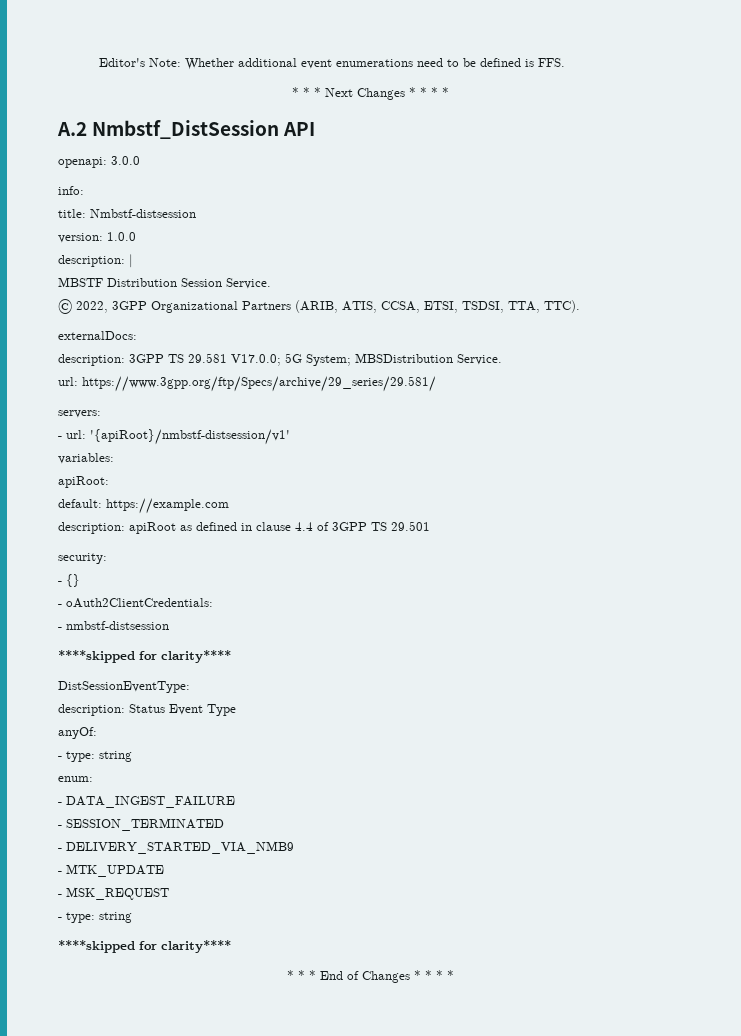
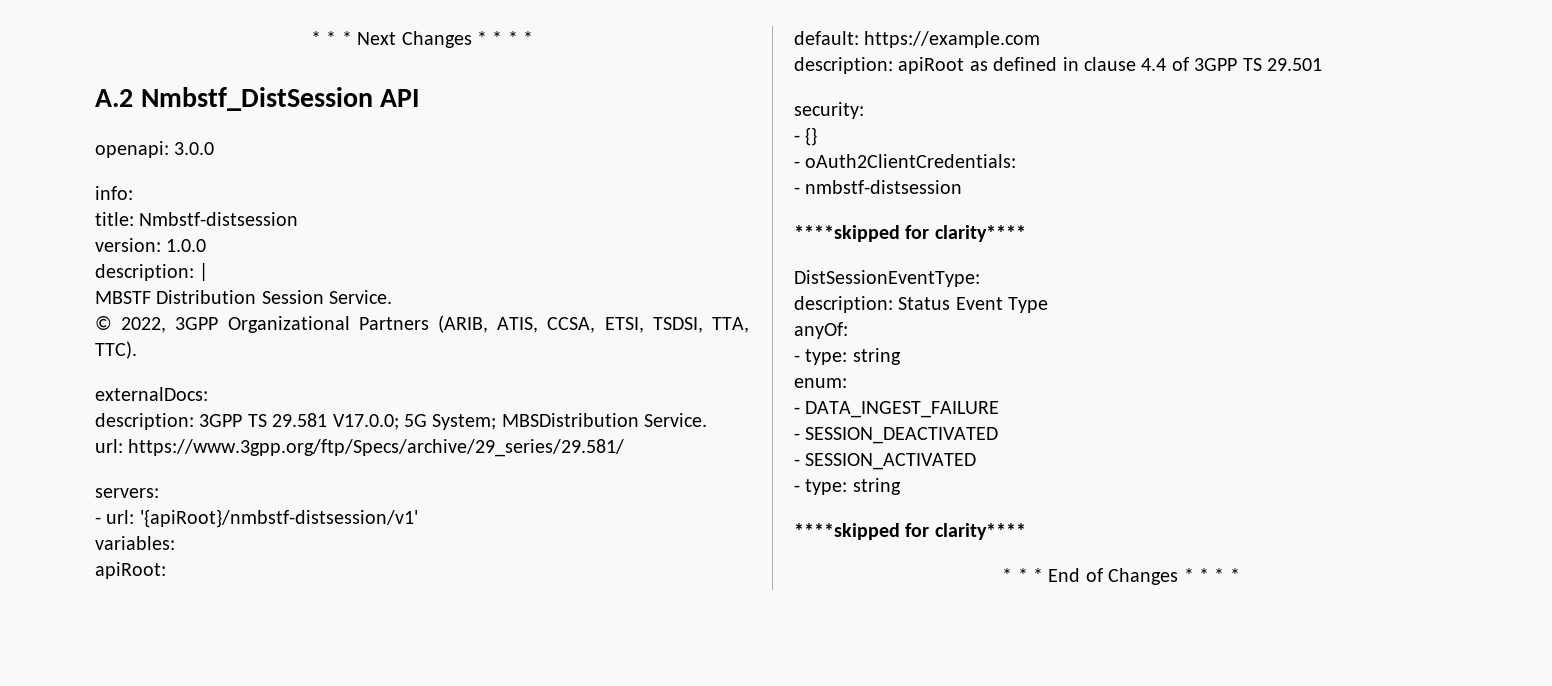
- Editor's Note: Whether additional event enumerations need to be defined is FFS.
- - SESSION_TERMINATED
- - DELIVERY_STARTED_VIA_NMB9
- - MTK_UPDATE
- - MSK_REQUEST
+ - SESSION_DEACTIVATED
+ - SESSION_ACTIVATED

